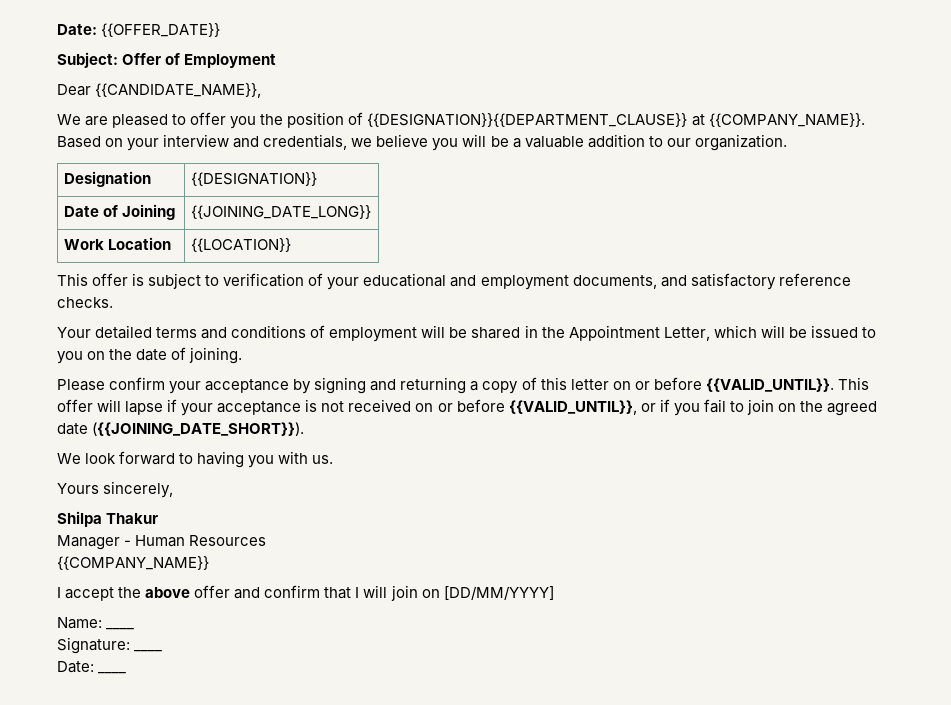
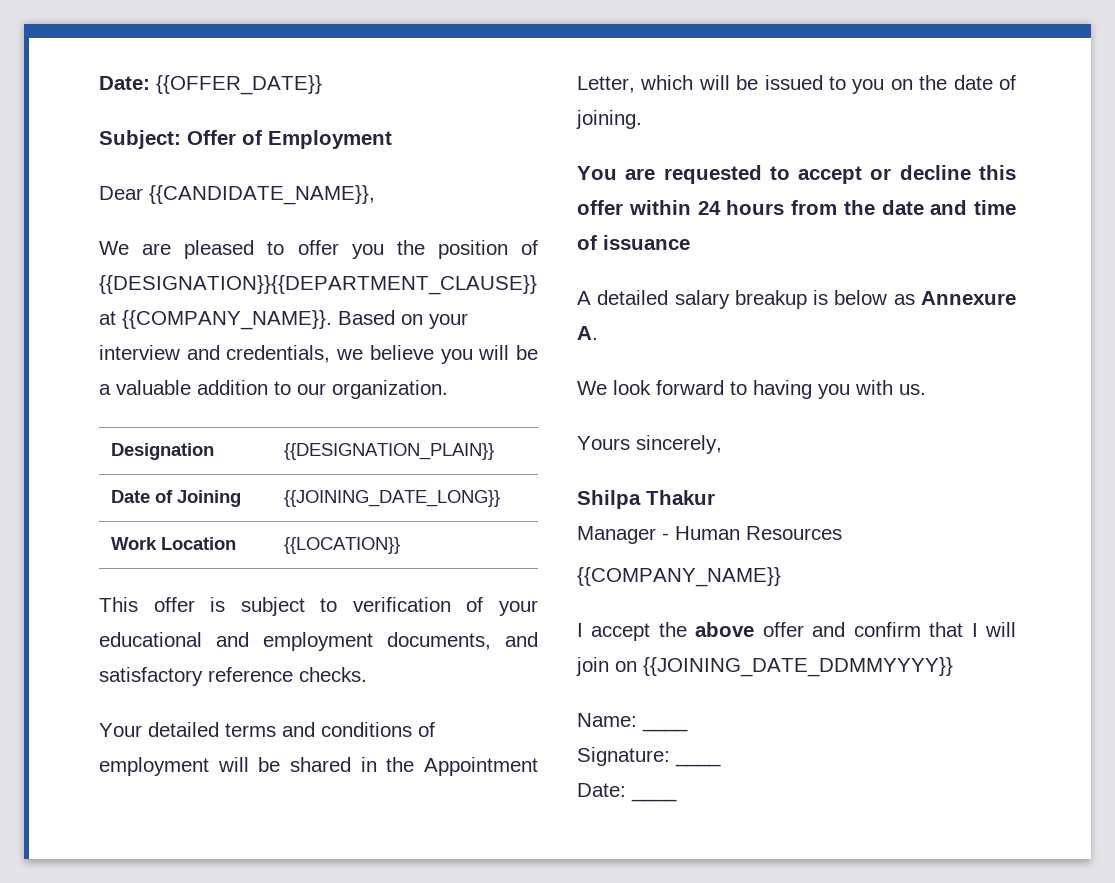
- Designation | {{DESIGNATION}}
+ Designation | {{DESIGNATION_PLAIN}}
- Please confirm your acceptance by signing and returning a copy of this letter on or before {{VALID_UNTIL}}. This offer will lapse if your acceptance is not received on or before {{VALID_UNTIL}}, or if you fail to join on the agreed date ({{JOINING_DATE_SHORT}}).
+ You are requested to accept or decline this offer within 24 hours from the date and time of issuance
+ A detailed salary breakup is below as Annexure A.
- I accept the above offer and confirm that I will join on [DD/MM/YYYY]
+ I accept the above offer and confirm that I will join on {{JOINING_DATE_DDMMYYYY}}

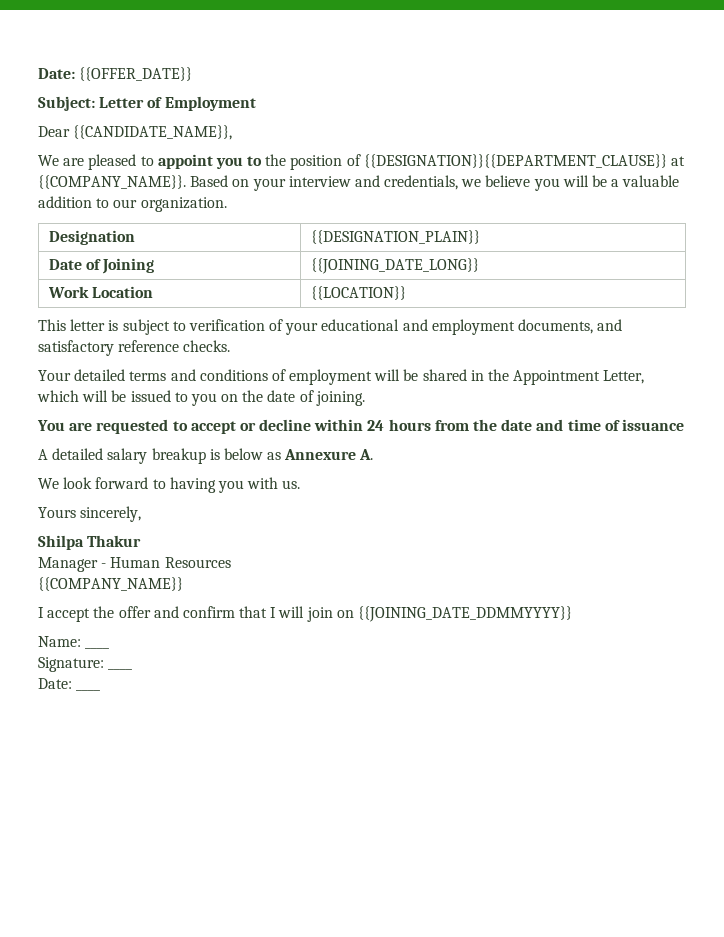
- Subject: Offer of Employment
+ Subject: Letter of Employment
- We are pleased to offer you the position of {{DESIGNATION}}{{DEPARTMENT_CLAUSE}} at {{COMPANY_NAME}}.
+ We are pleased to appoint you to the position of {{DESIGNATION}}{{DEPARTMENT_CLAUSE}} at {{COMPANY_NAME}}.
- This offer is subject to verification of your educational and employment documents, and satisfactory reference checks.
+ This letter is subject to verification of your educational and employment documents, and satisfactory reference checks.
- You are requested to accept or decline this offer within 24 hours from the date and time of issuance
+ You are requested to accept or decline within 24 hours from the date and time of issuance
- I accept the above offer and confirm that I will join on {{JOINING_DATE_DDMMYYYY}}
+ I accept the offer and confirm that I will join on {{JOINING_DATE_DDMMYYYY}}

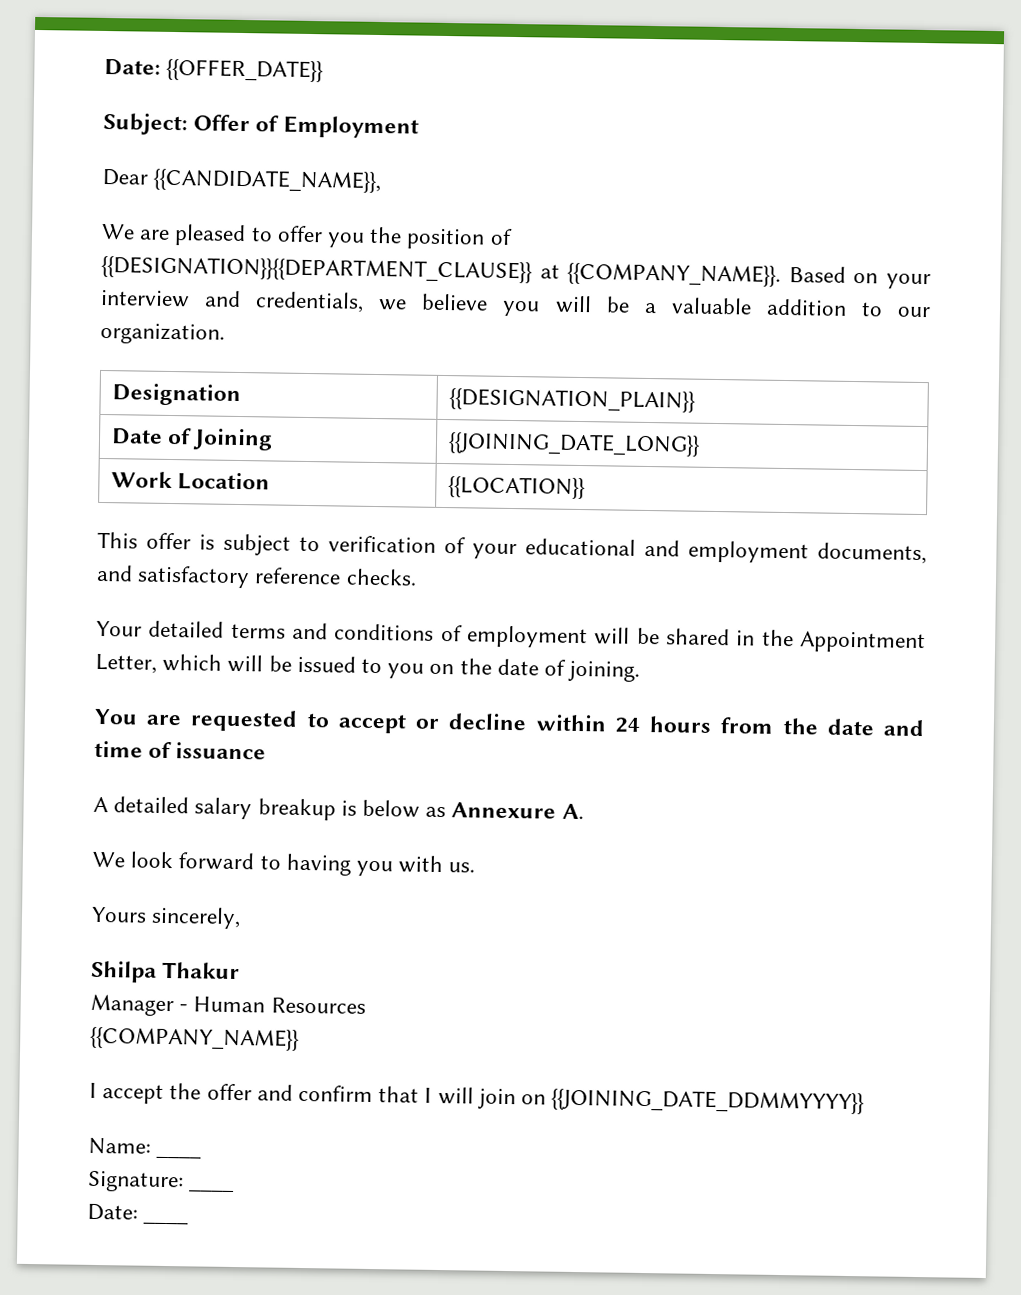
- Subject: Letter of Employment
+ Subject: Offer of Employment
- We are pleased to appoint you to the position of {{DESIGNATION}}{{DEPARTMENT_CLAUSE}} at {{COMPANY_NAME}}.
+ We are pleased to offer you the position of {{DESIGNATION}}{{DEPARTMENT_CLAUSE}} at {{COMPANY_NAME}}.
- This letter is subject to verification of your educational and employment documents, and satisfactory reference checks.
+ This offer is subject to verification of your educational and employment documents, and satisfactory reference checks.

